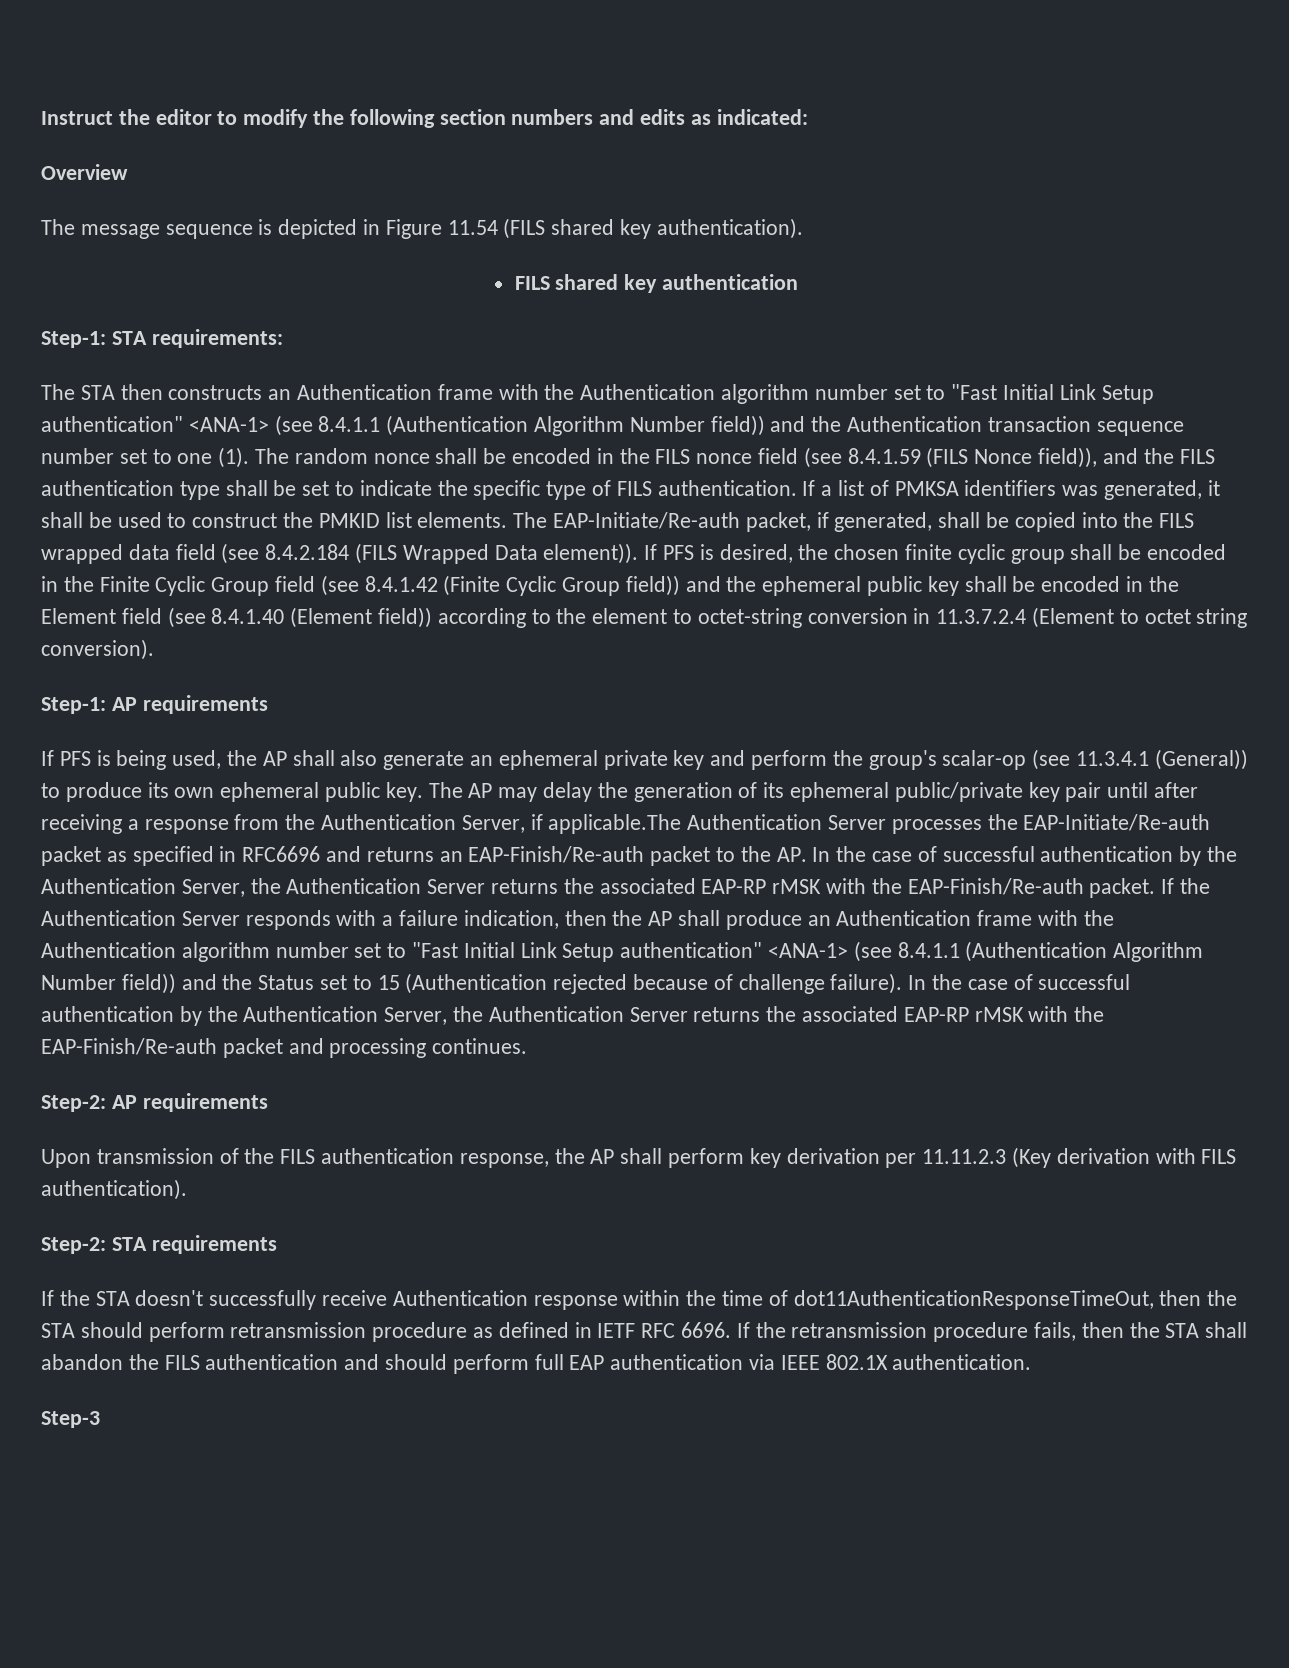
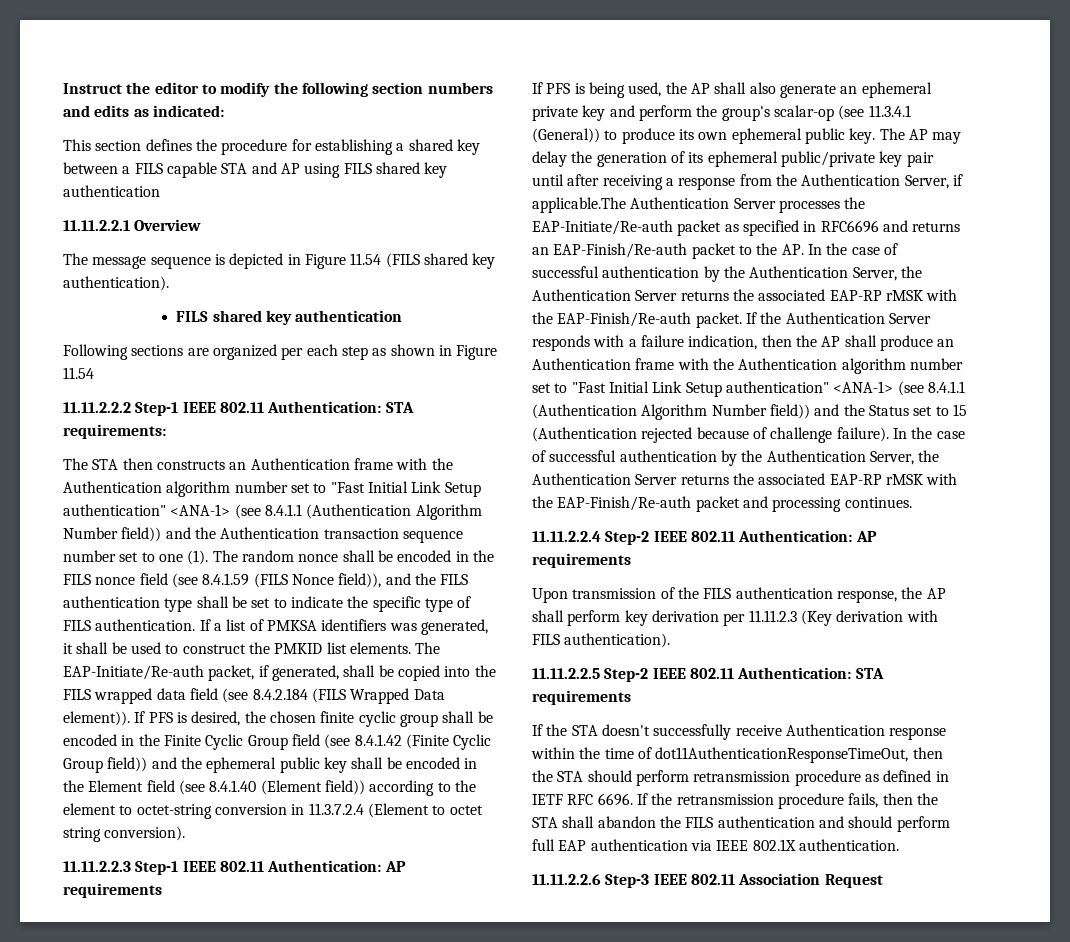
- Overview
+ This section defines the procedure for establishing a shared key between a FILS capable STA and AP using FILS shared key authentication
+ 11.11.2.2.1 Overview
- Step-1: STA requirements:
+ Following sections are organized per each step as shown in Figure 11.54
+ 11.11.2.2.2 Step-1 IEEE 802.11 Authentication: STA requirements:
- Step-1: AP requirements
+ 11.11.2.2.3 Step-1 IEEE 802.11 Authentication: AP requirements
- Step-2: AP requirements
+ 11.11.2.2.4 Step-2 IEEE 802.11 Authentication: AP requirements
- Step-2: STA requirements
+ 11.11.2.2.5 Step-2 IEEE 802.11 Authentication: STA requirements
- Step-3
+ 11.11.2.2.6 Step-3 IEEE 802.11 Association Request

